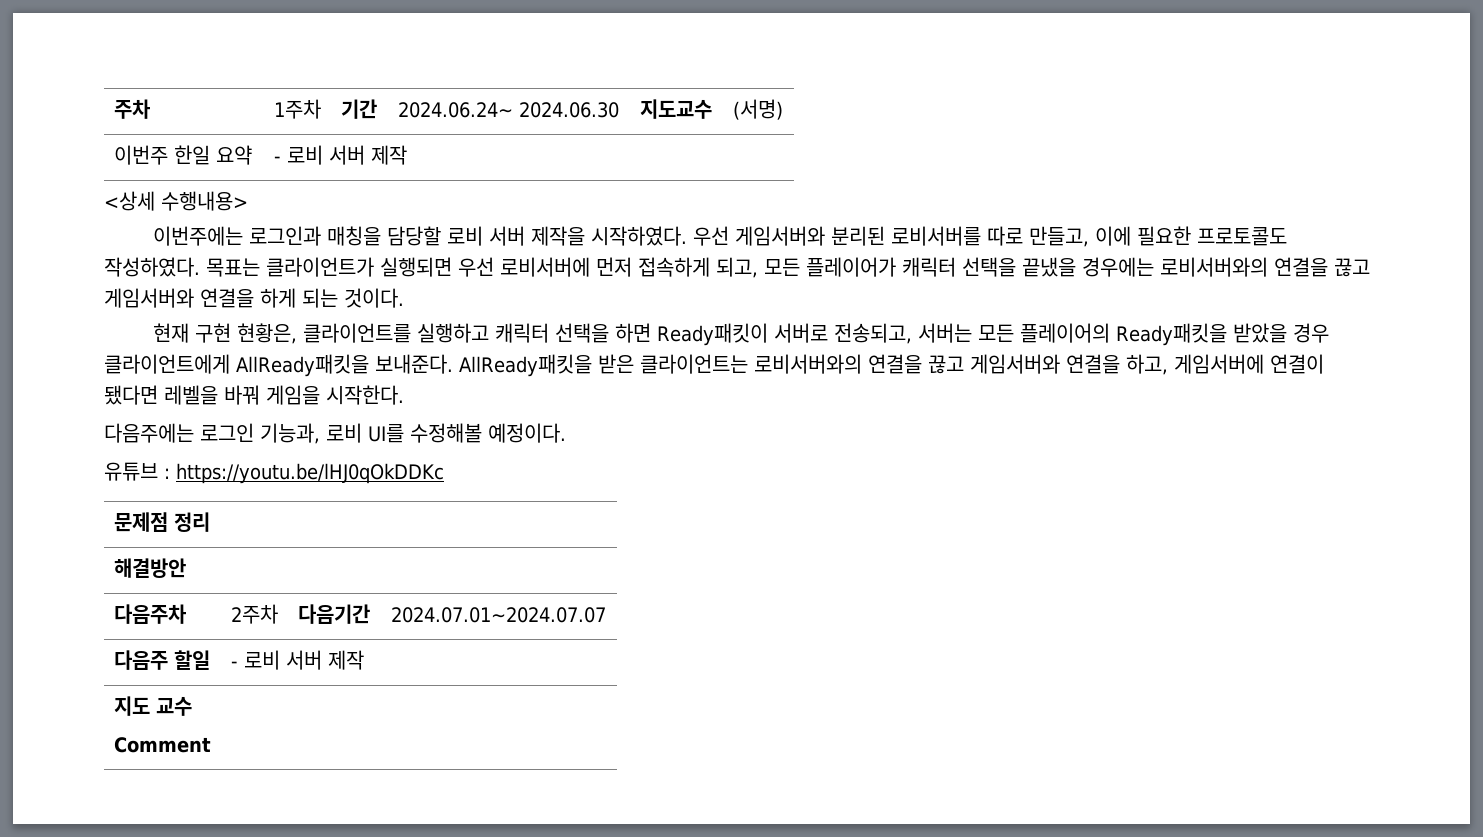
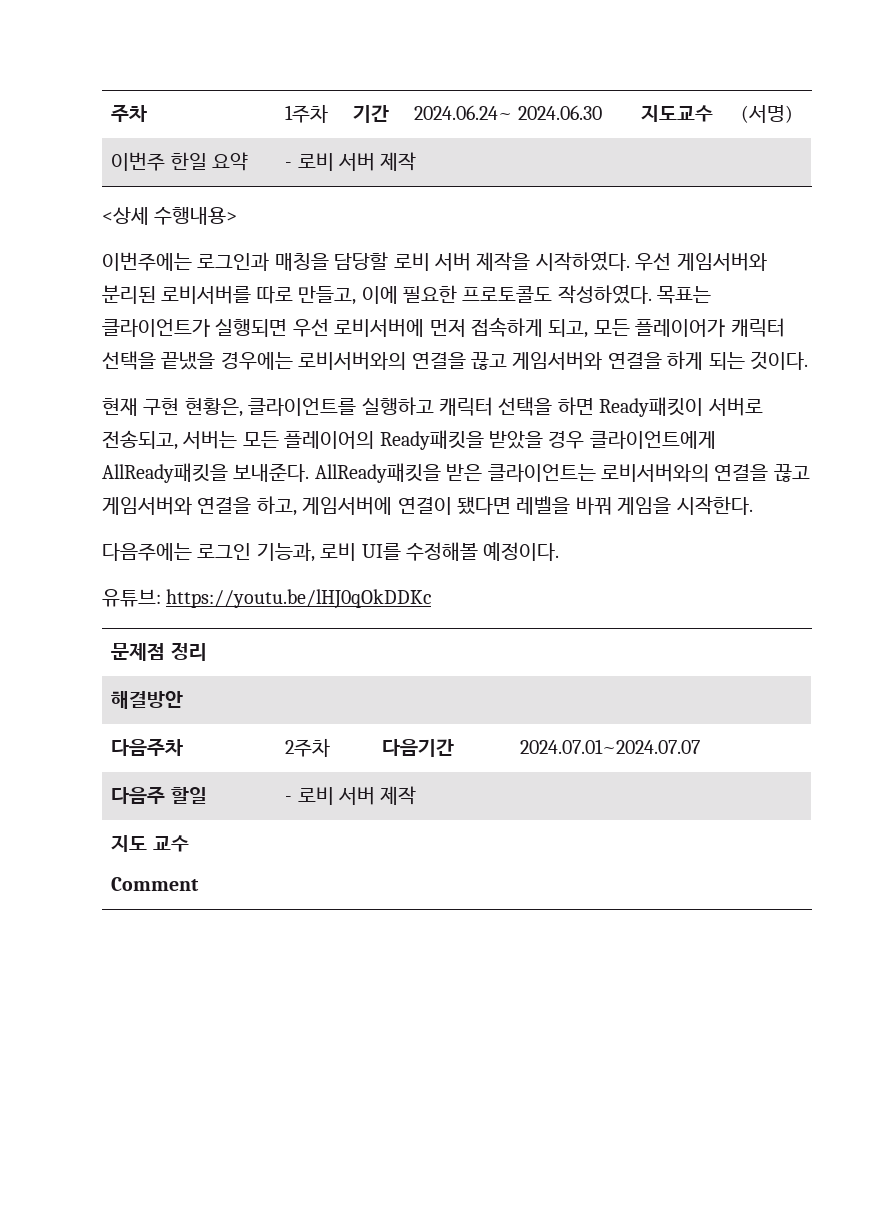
- 유튜브 : https://youtu.be/lHJ0qOkDDKc
+ 유튜브: https://youtu.be/lHJ0qOkDDKc

